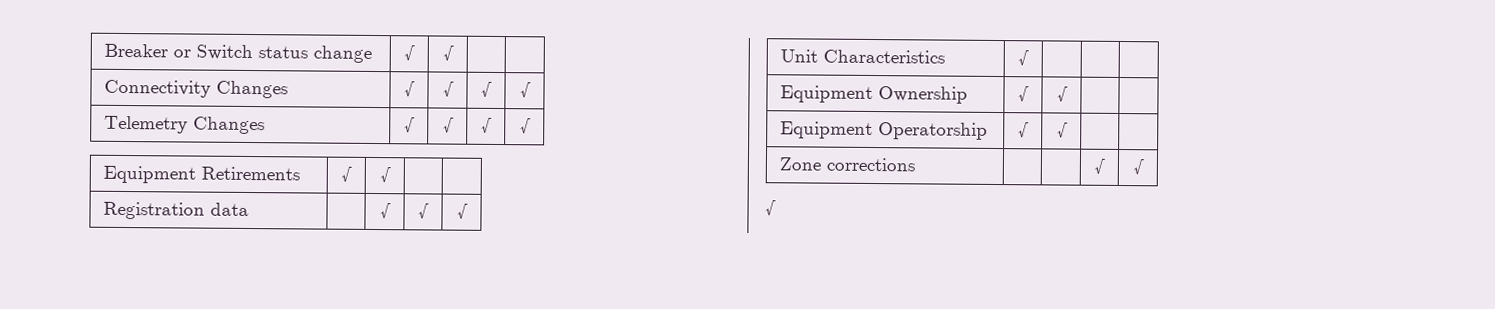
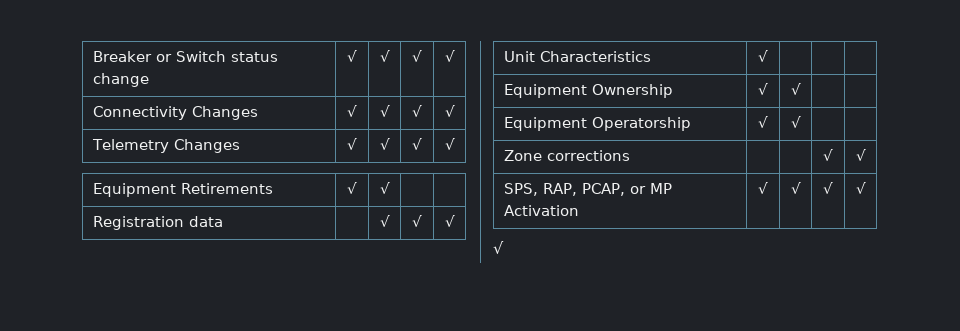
- Breaker or Switch status change | √ | √ | |
+ Breaker or Switch status change | √ | √ | √ | √
+ SPS, RAP, PCAP, or MP Activation | √ | √ | √ | √

